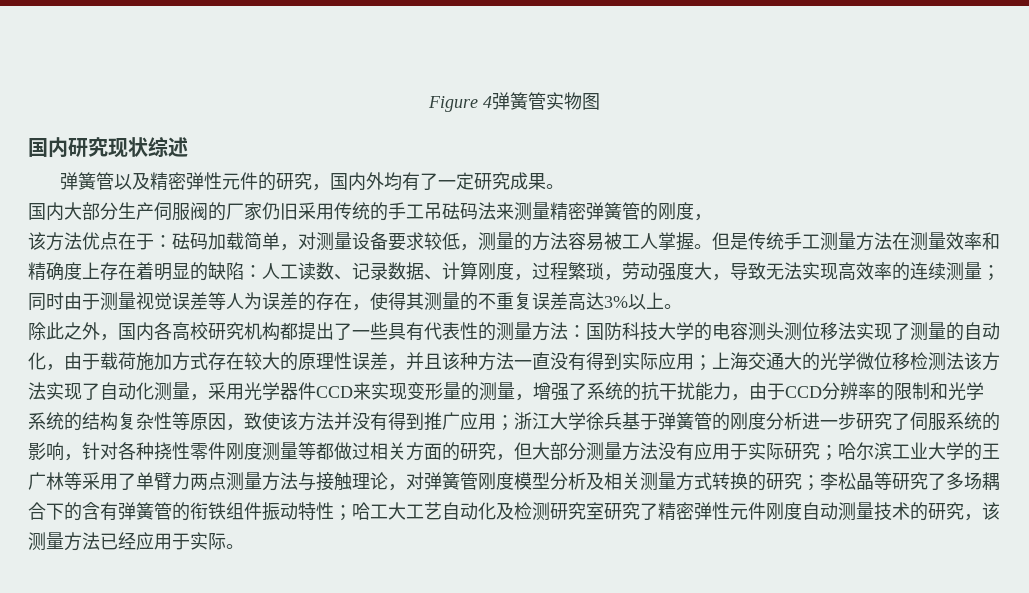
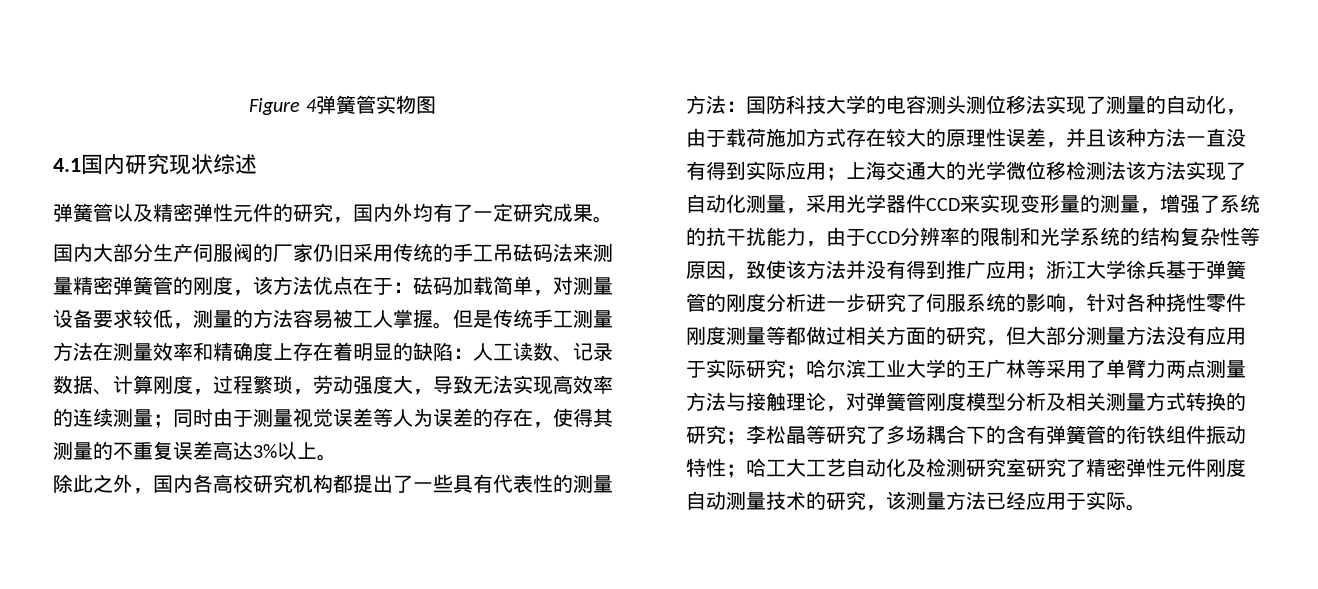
- 国内研究现状综述
+ 4.1国内研究现状综述
- 国内大部分生产伺服阀的厂家仍旧采用传统的手工吊砝码法来测量精密弹簧管的刚度，
- 该方法优点在于：砝码加载简单，对测量设备要求较低，测量的方法容易被工人掌握。
+ 国内大部分生产伺服阀的厂家仍旧采用传统的手工吊砝码法来测量精密弹簧管的刚度，该方法优点在于：砝码加载简单，对测量设备要求较低，测量的方法容易被工人掌握。

